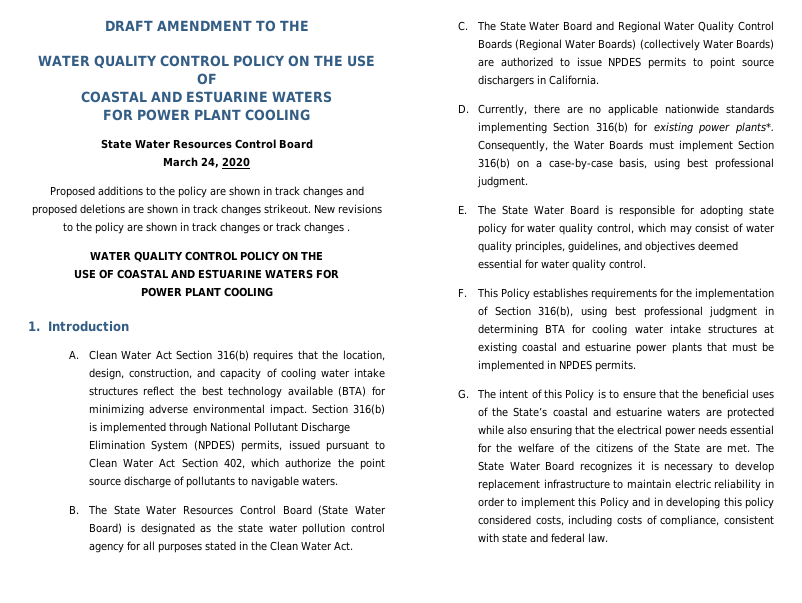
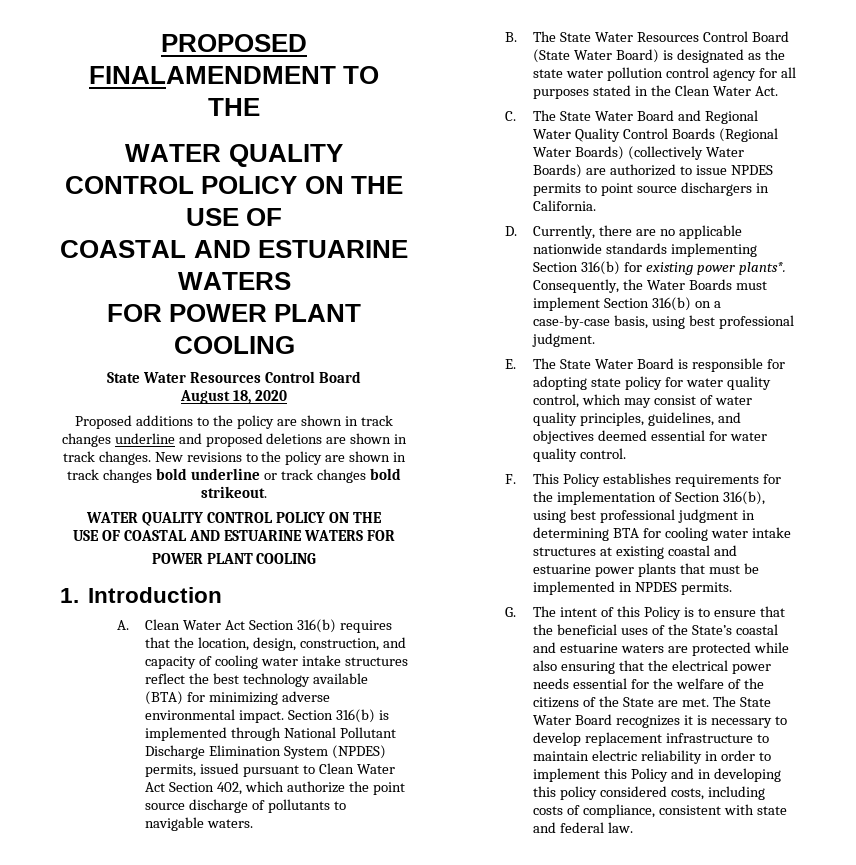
- DRAFT AMENDMENT TO THE
+ PROPOSED FINALAMENDMENT TO THE
- March 24, 2020
+ August 18, 2020
- Proposed additions to the policy are shown in track changes and proposed deletions are shown in track changes strikeout.
+ Proposed additions to the policy are shown in track changes underline and proposed deletions are shown in track changes.
- New revisions to the policy are shown in track changes or track changes .
+ New revisions to the policy are shown in track changes bold underline or track changes bold strikeout.

